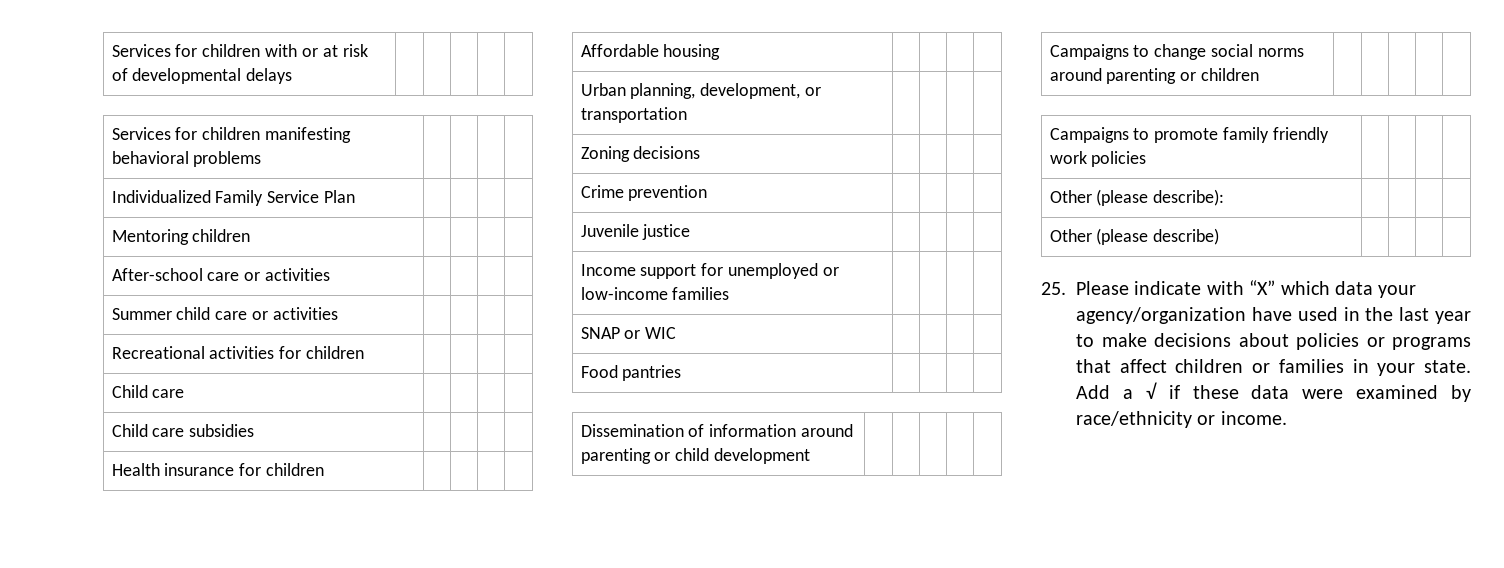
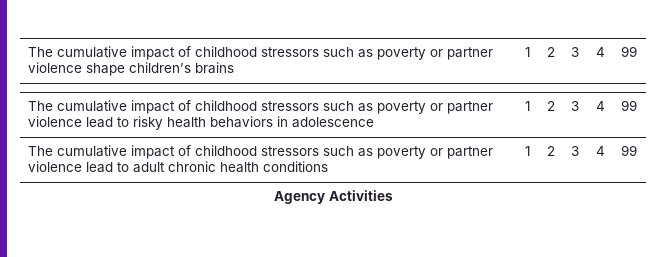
- Services for children with or at risk of developmental delays | | | | |
- Services for children manifesting behavioral problems | | | |
- Individualized Family Service Plan | | | |
- Mentoring children | | | |
- After-school care or activities | | | |
- Summer child care or activities | | | |
- Recreational activities for children | | | |
- Child care | | | |
- Child care subsidies | | | |
- Health insurance for children | | | |
- Affordable housing | | | |
- Urban planning, development, or transportation | | | |
- Zoning decisions | | | |
- Crime prevention | | | |
- Juvenile justice | | | |
- Income support for unemployed or low-income families | | | |
- SNAP or WIC | | | |
- Food pantries | | | |
- Dissemination of information around parenting or child development | | | | |
- Campaigns to change social norms around parenting or children | | | | |
- Campaigns to promote family friendly work policies | | | |
- Other (please describe): | | | |
- Other (please describe) | | | |
- 25. Please indicate with “X” which data your agency/organization have used in the last year to make decisions about policies or programs that affect children or families in your state. Add a √ if these data were examined by race/ethnicity or income.
+ The cumulative impact of childhood stressors such as poverty or partner violence shape children’s brains | 1 | 2 | 3 | 4 | 99
+ The cumulative impact of childhood stressors such as poverty or partner violence lead to risky health behaviors in adolescence | 1 | 2 | 3 | 4 | 99
+ The cumulative impact of childhood stressors such as poverty or partner violence lead to adult chronic health conditions | 1 | 2 | 3 | 4 | 99
+ Agency Activities

